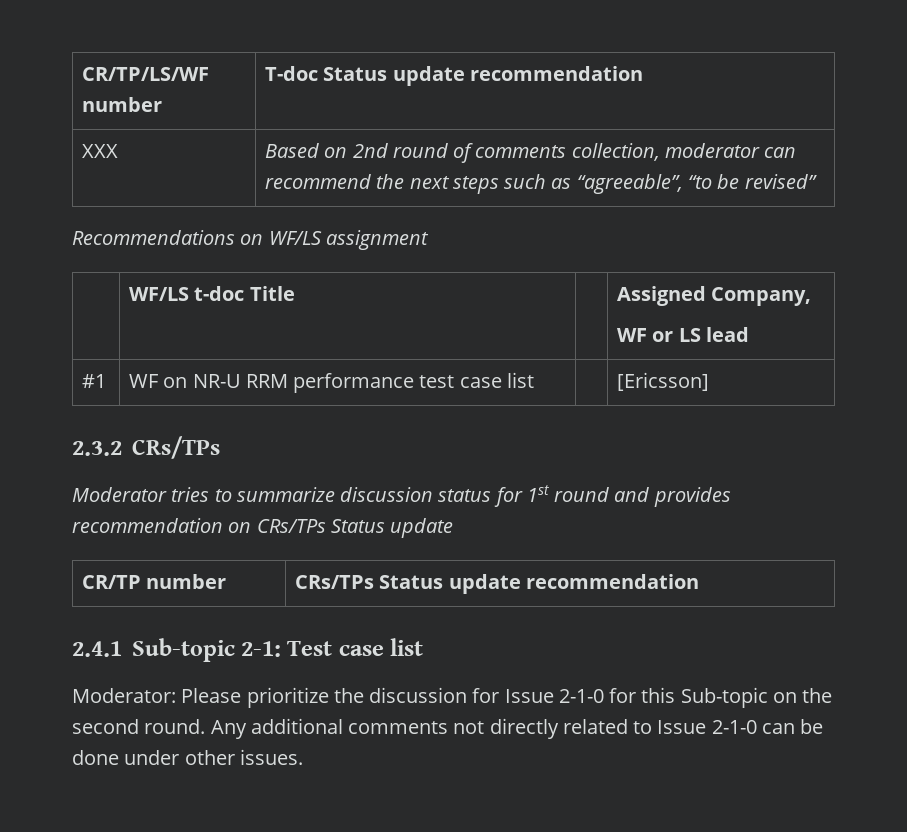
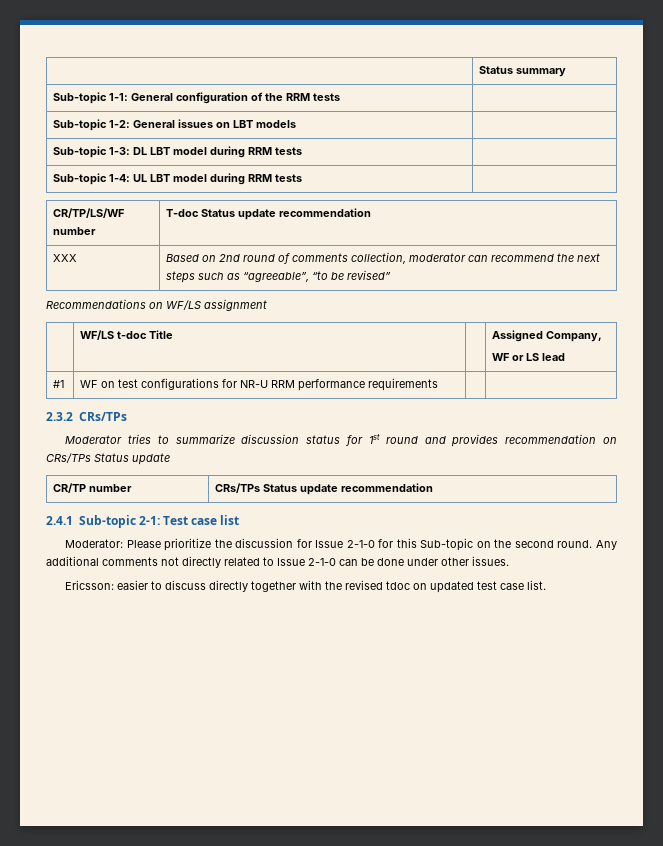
+ | Status summary
+ Sub-topic 1-1: General configuration of the RRM tests |
+ Sub-topic 1-2: General issues on LBT models |
+ Sub-topic 1-3: DL LBT model during RRM tests |
+ Sub-topic 1-4: UL LBT model during RRM tests |
- #1 | WF on NR-U RRM performance test case list | | [Ericsson]
+ #1 | WF on test configurations for NR-U RRM performance requirements | |
+ Ericsson: easier to discuss directly together with the revised tdoc on updated test case list.

